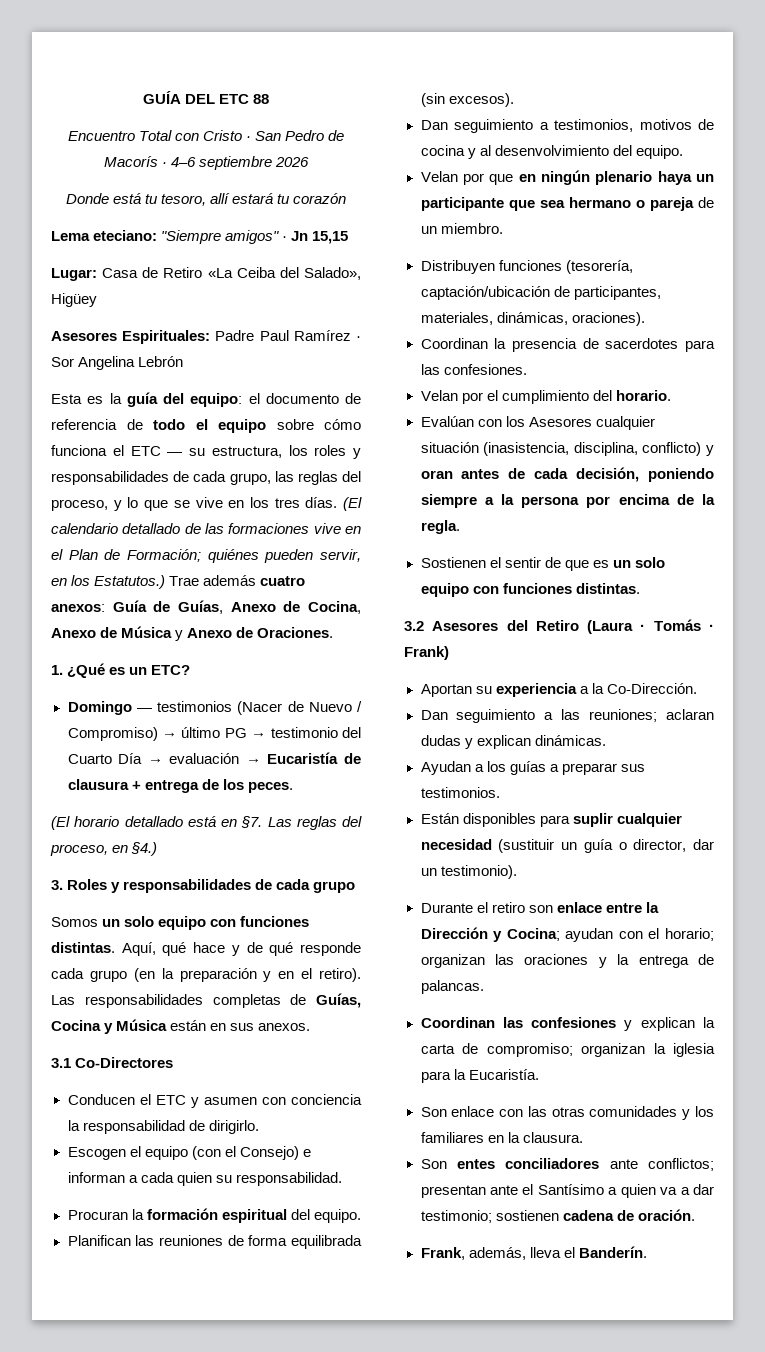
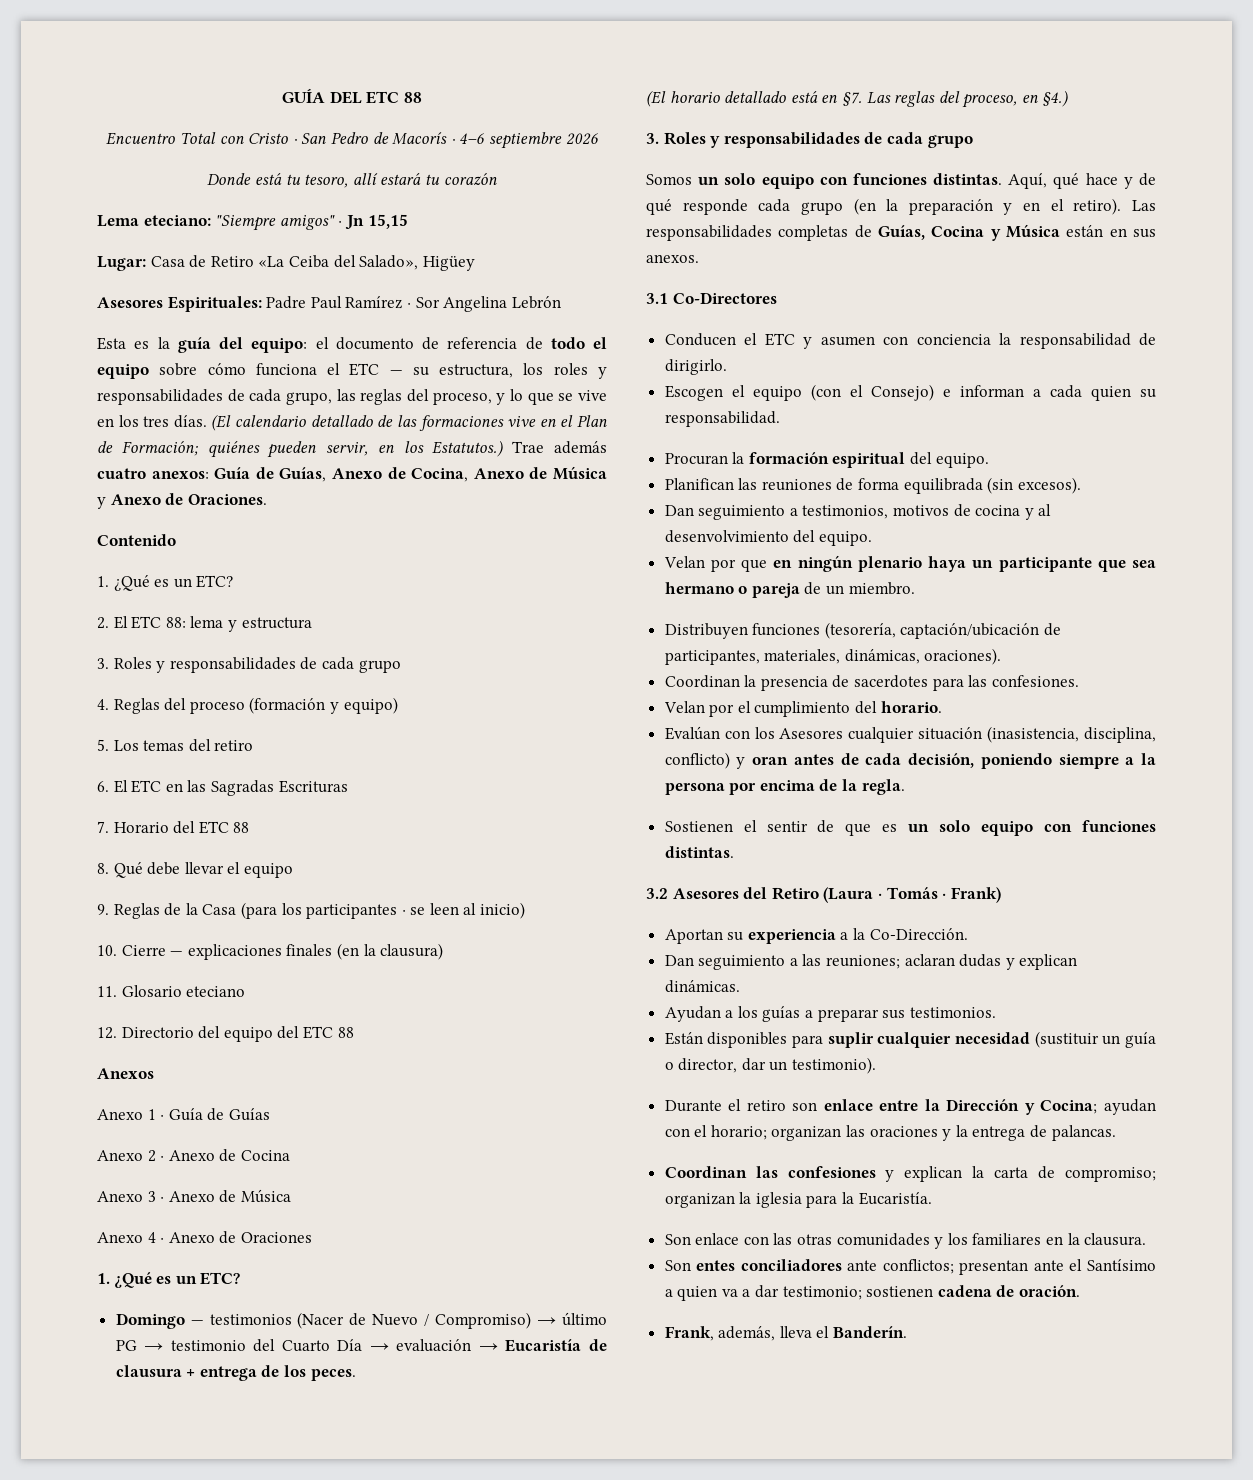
+ Contenido
+ 1. ¿Qué es un ETC?
+ 2. El ETC 88: lema y estructura
+ 3. Roles y responsabilidades de cada grupo
+ 4. Reglas del proceso (formación y equipo)
+ 5. Los temas del retiro
+ 6. El ETC en las Sagradas Escrituras
+ 7. Horario del ETC 88
+ 8. Qué debe llevar el equipo
+ 9. Reglas de la Casa (para los participantes · se leen al inicio)
+ 10. Cierre — explicaciones finales (en la clausura)
+ 11. Glosario eteciano
+ 12. Directorio del equipo del ETC 88
+ Anexos
+ Anexo 1 · Guía de Guías
+ Anexo 2 · Anexo de Cocina
+ Anexo 3 · Anexo de Música
+ Anexo 4 · Anexo de Oraciones

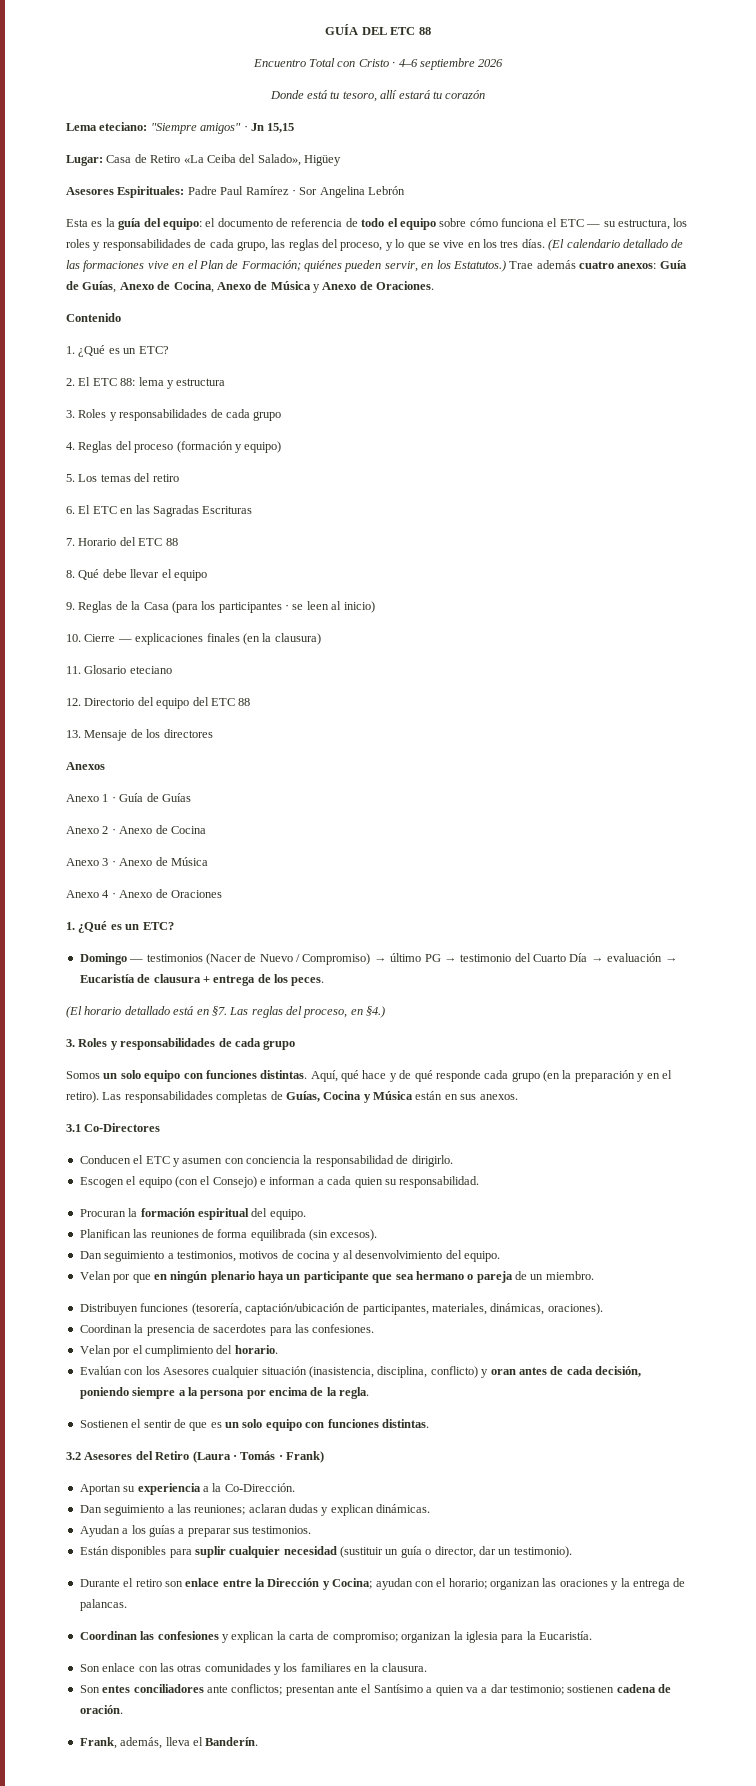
- Encuentro Total con Cristo · San Pedro de Macorís · 4–6 septiembre 2026
+ Encuentro Total con Cristo · 4–6 septiembre 2026
+ 13. Mensaje de los directores

